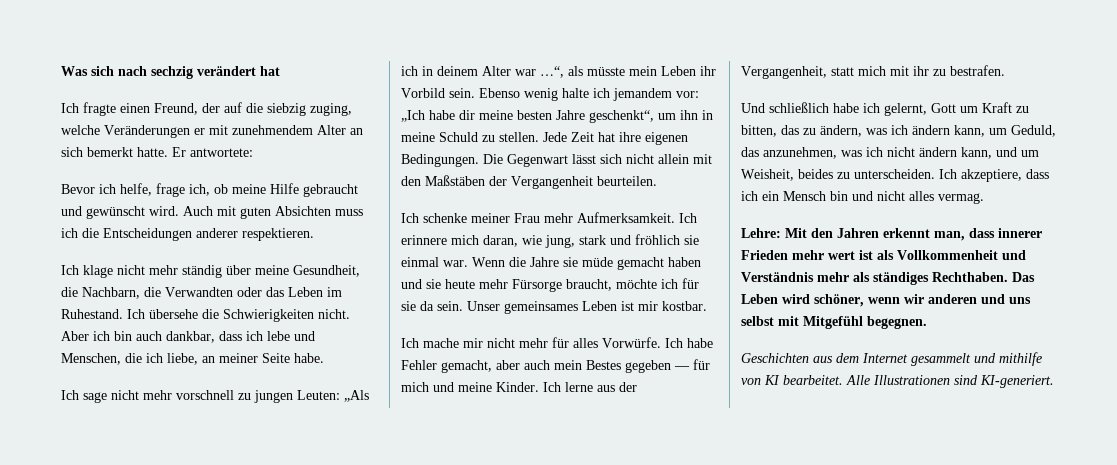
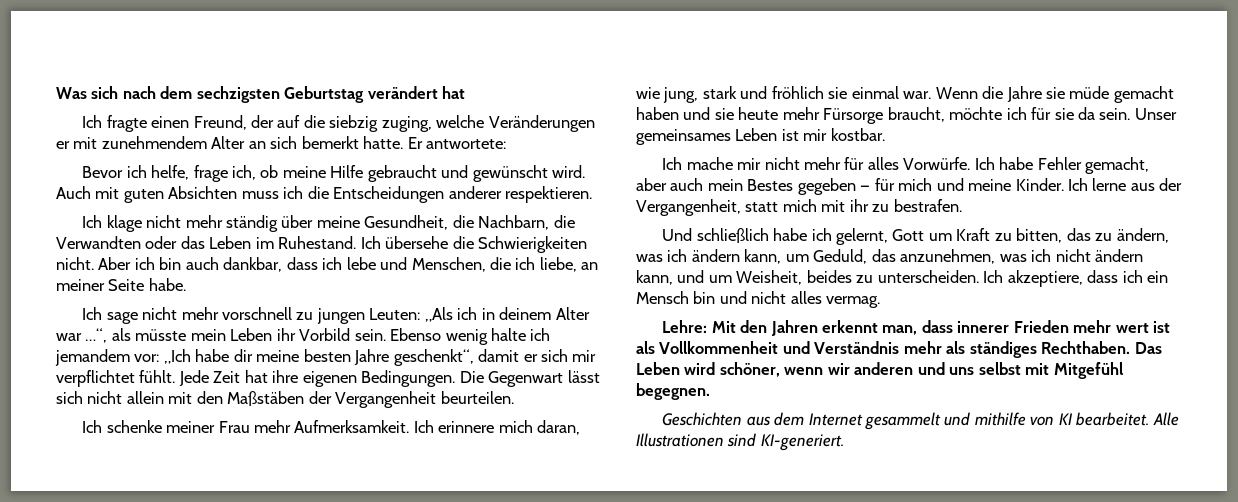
- Was sich nach sechzig verändert hat
+ Was sich nach dem sechzigsten Geburtstag verändert hat
- Ebenso wenig halte ich jemandem vor: „Ich habe dir meine besten Jahre geschenkt“, um ihn in meine Schuld zu stellen.
+ Ebenso wenig halte ich jemandem vor: „Ich habe dir meine besten Jahre geschenkt“, damit er sich mir verpflichtet fühlt.

